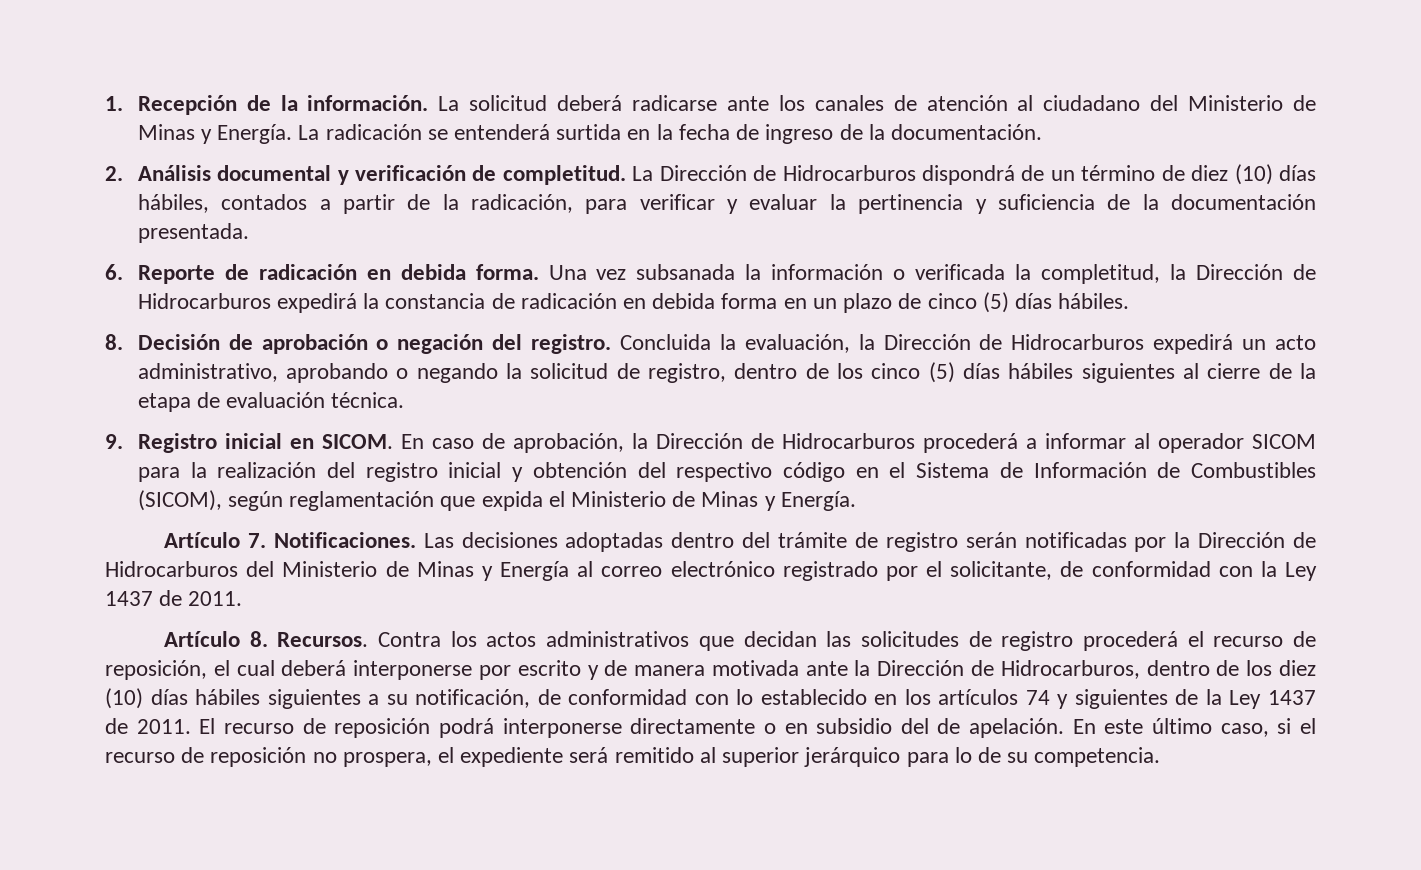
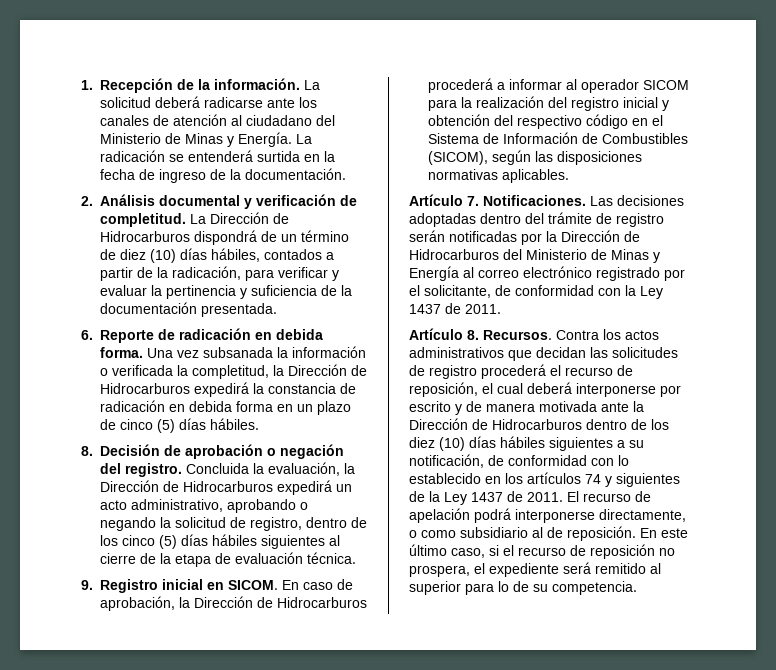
- En caso de aprobación, la Dirección de Hidrocarburos procederá a informar al operador SICOM para la realización del registro inicial y obtención del respectivo código en el Sistema de Información de Combustibles (SICOM), según reglamentación que expida el Ministerio de Minas y Energía.
+ En caso de aprobación, la Dirección de Hidrocarburos procederá a informar al operador SICOM para la realización del registro inicial y obtención del respectivo código en el Sistema de Información de Combustibles (SICOM), según las disposiciones normativas aplicables.
- Contra los actos administrativos que decidan las solicitudes de registro procederá el recurso de reposición, el cual deberá interponerse por escrito y de manera motivada ante la Dirección de Hidrocarburos, dentro de los diez (10) días hábiles siguientes a su notificación, de conformidad con lo establecido en los artículos 74 y siguientes de la Ley 1437 de 2011.
+ Contra los actos administrativos que decidan las solicitudes de registro procederá el recurso de reposición, el cual deberá interponerse por escrito y de manera motivada ante la Dirección de Hidrocarburos dentro de los diez (10) días hábiles siguientes a su notificación, de conformidad con lo establecido en los artículos 74 y siguientes de la Ley 1437 de 2011.
- El recurso de reposición podrá interponerse directamente o en subsidio del de apelación.
+ El recurso de apelación podrá interponerse directamente, o como subsidiario al de reposición.
- En este último caso, si el recurso de reposición no prospera, el expediente será remitido al superior jerárquico para lo de su competencia.
+ En este último caso, si el recurso de reposición no prospera, el expediente será remitido al superior para lo de su competencia.

